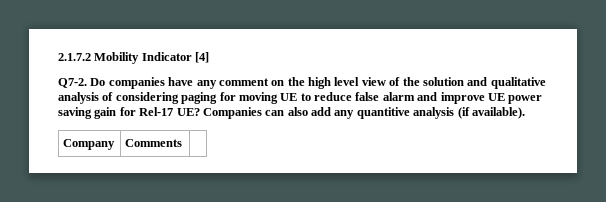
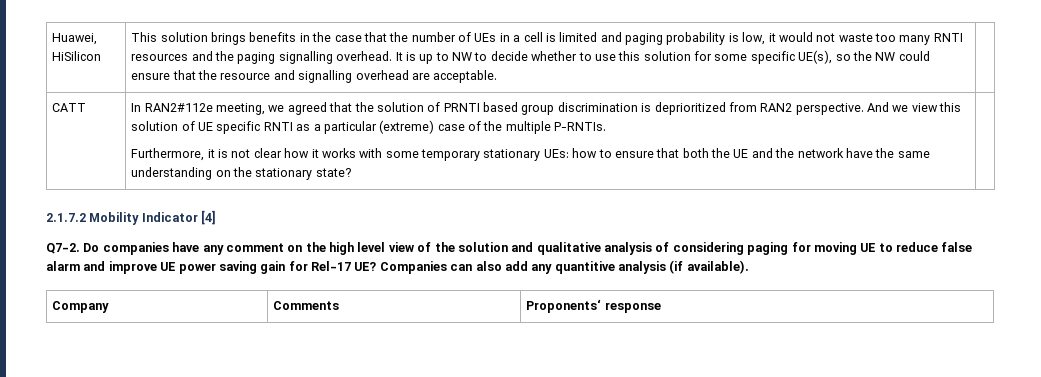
+ Huawei, HiSilicon | This solution brings benefits in the case that the number of UEs in a cell is limited and paging probability is low, it would not waste too many RNTI resources and the paging signalling overhead. It is up to NW to decide whether to use this solution for some specific UE(s), so the NW could ensure that the resource and signalling overhead are acceptable. |
+ CATT | In RAN2#112e meeting, we agreed that the solution of PRNTI based group discrimination is deprioritized from RAN2 perspective. And we view this solution of UE specific RNTI as a particular (extreme) case of the multiple P-RNTIs.
+ Furthermore, it is not clear how it works with some temporary stationary UEs: how to ensure that both the UE and the network have the same understanding on the stationary state?
- Company | Comments |
+ Company | Comments | Proponents‘ response

